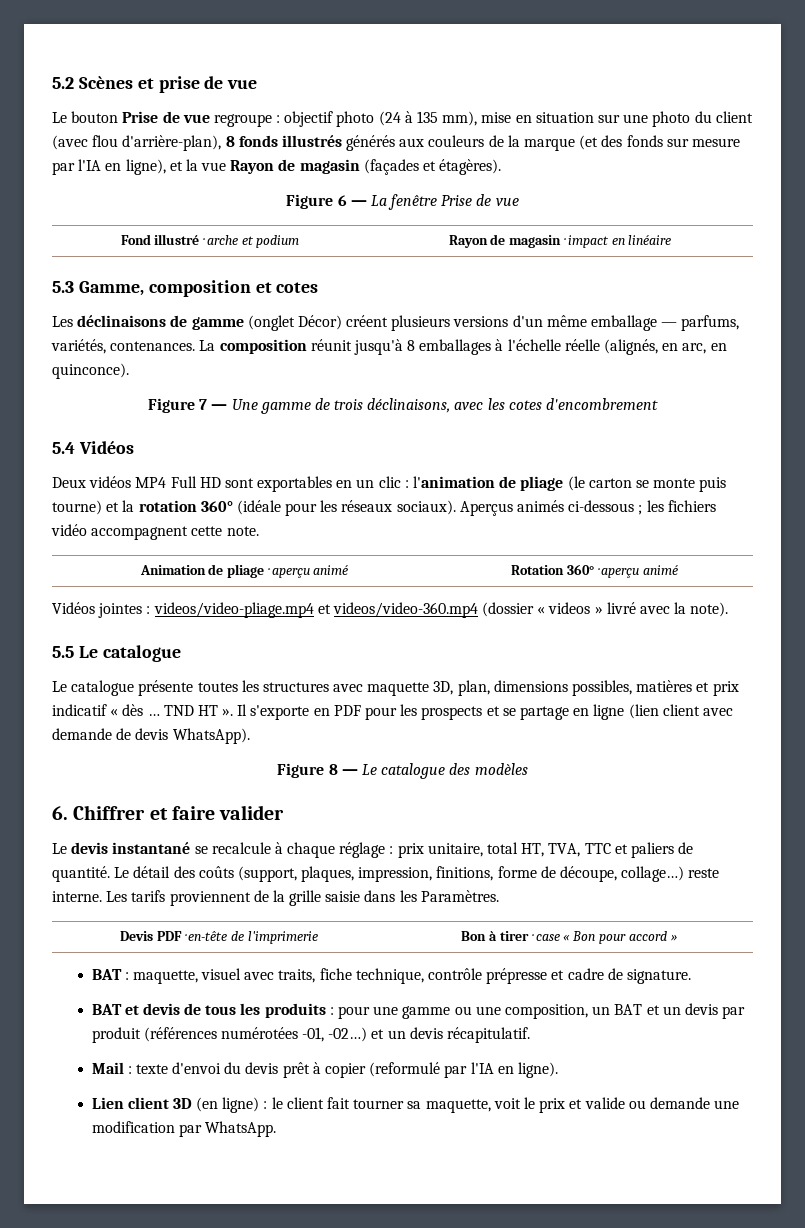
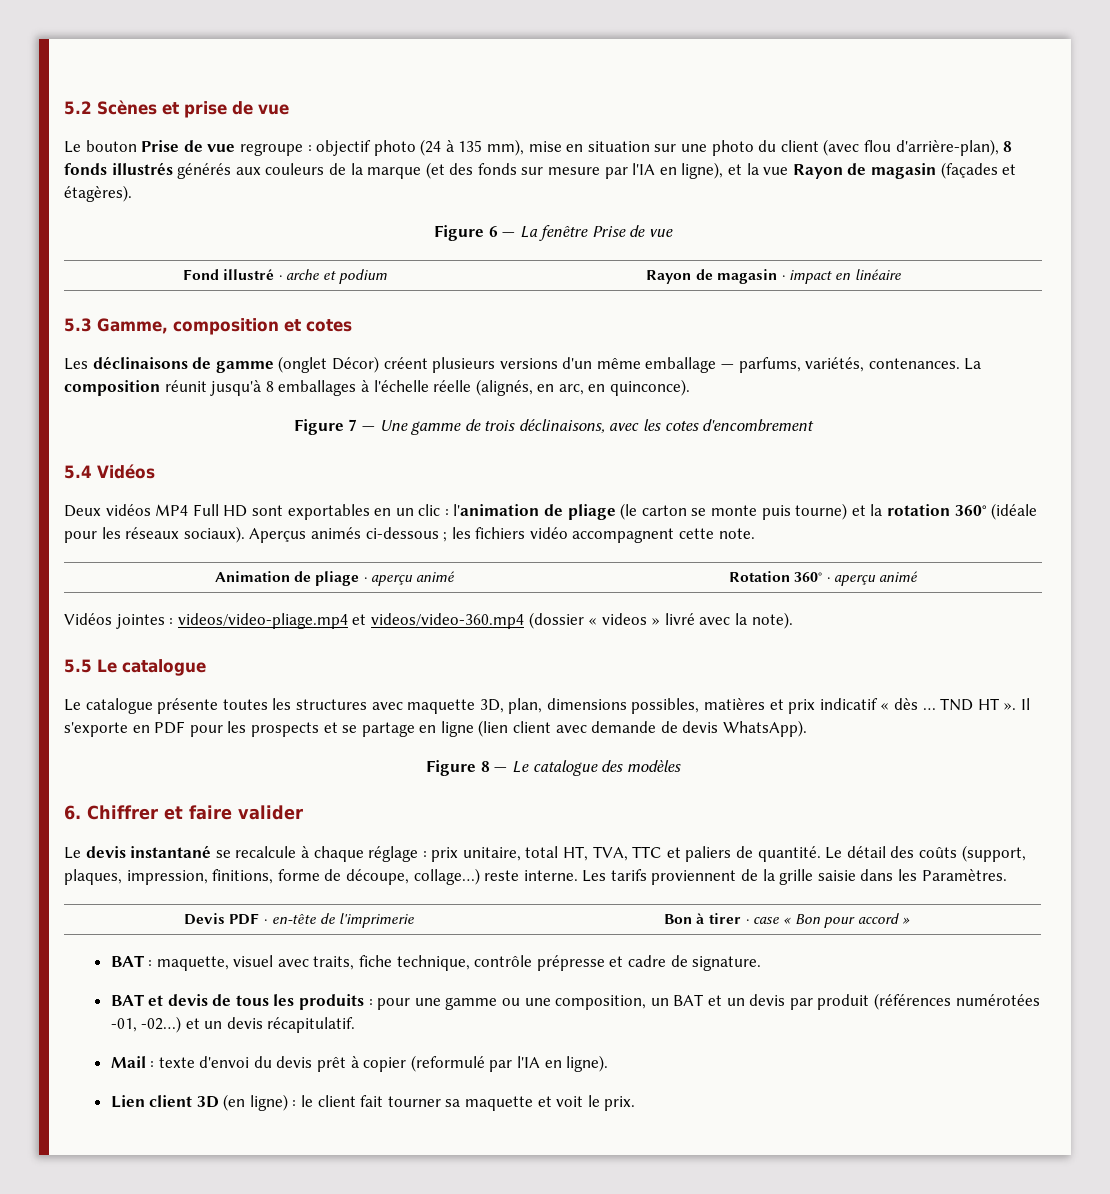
- Lien client 3D (en ligne) : le client fait tourner sa maquette, voit le prix et valide ou demande une modification par WhatsApp.
+ Lien client 3D (en ligne) : le client fait tourner sa maquette et voit le prix.

